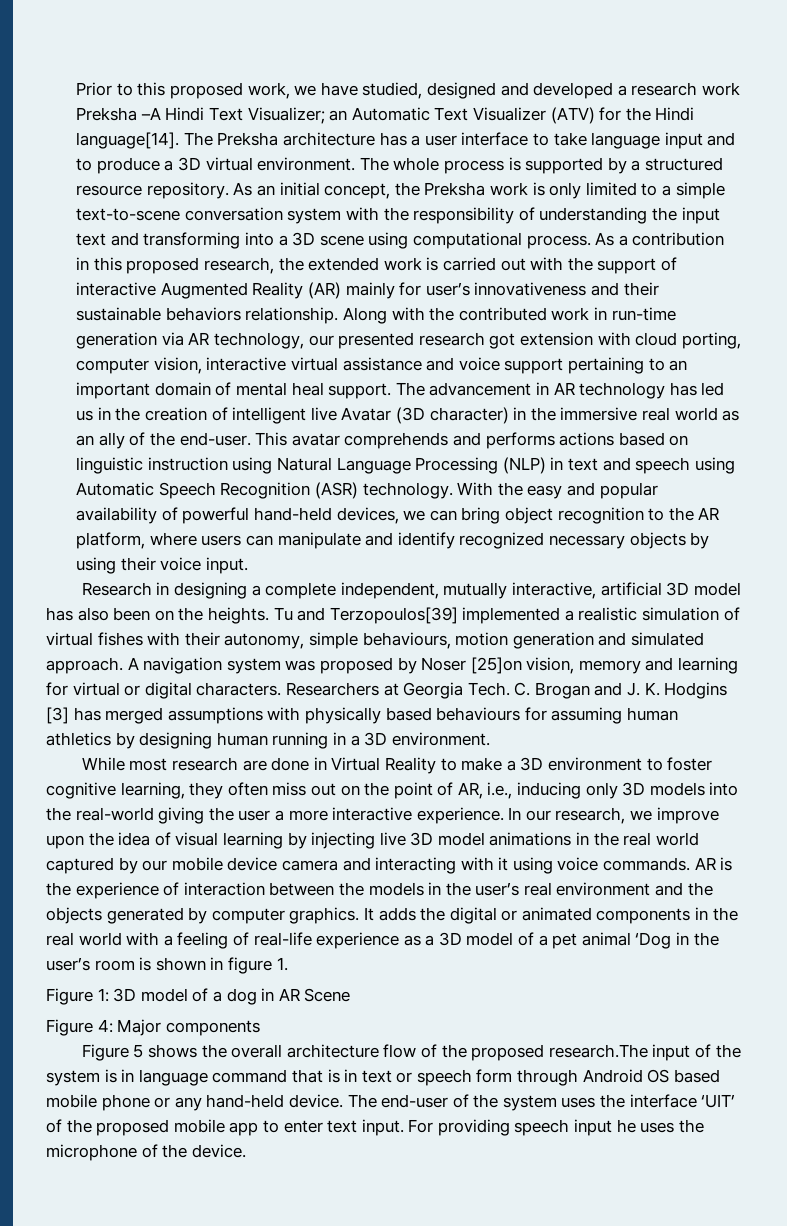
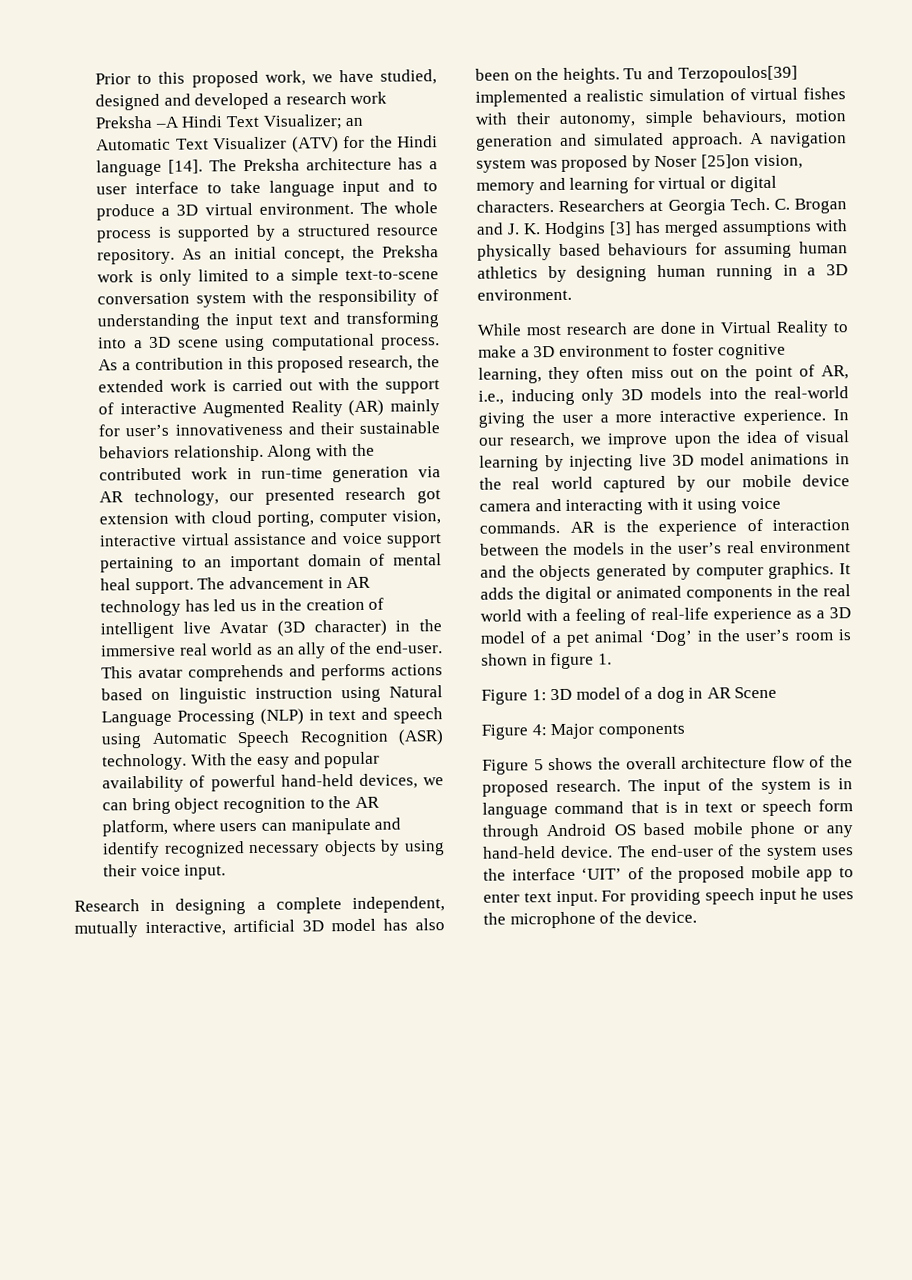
- Prior to this proposed work, we have studied, designed and developed a research work Preksha –A Hindi Text Visualizer; an Automatic Text Visualizer (ATV) for the Hindi language[14].
+ Prior to this proposed work, we have studied, designed and developed a research work Preksha –A Hindi Text Visualizer; an Automatic Text Visualizer (ATV) for the Hindi language [14].
- It adds the digital or animated components in the real world with a feeling of real-life experience as a 3D model of a pet animal ‘Dog in the user’s room is shown in figure 1.
+ It adds the digital or animated components in the real world with a feeling of real-life experience as a 3D model of a pet animal ‘Dog’ in the user’s room is shown in figure 1.
- Figure 5 shows the overall architecture flow of the proposed research.The input of the system is in language command that is in text or speech form through Android OS based mobile phone or any hand-held device.
+ Figure 5 shows the overall architecture flow of the proposed research. The input of the system is in language command that is in text or speech form through Android OS based mobile phone or any hand-held device.

